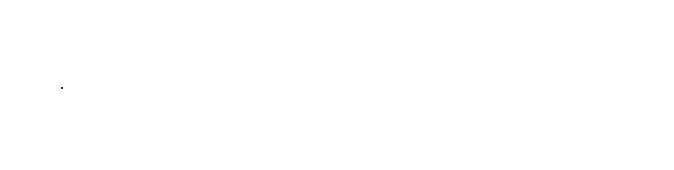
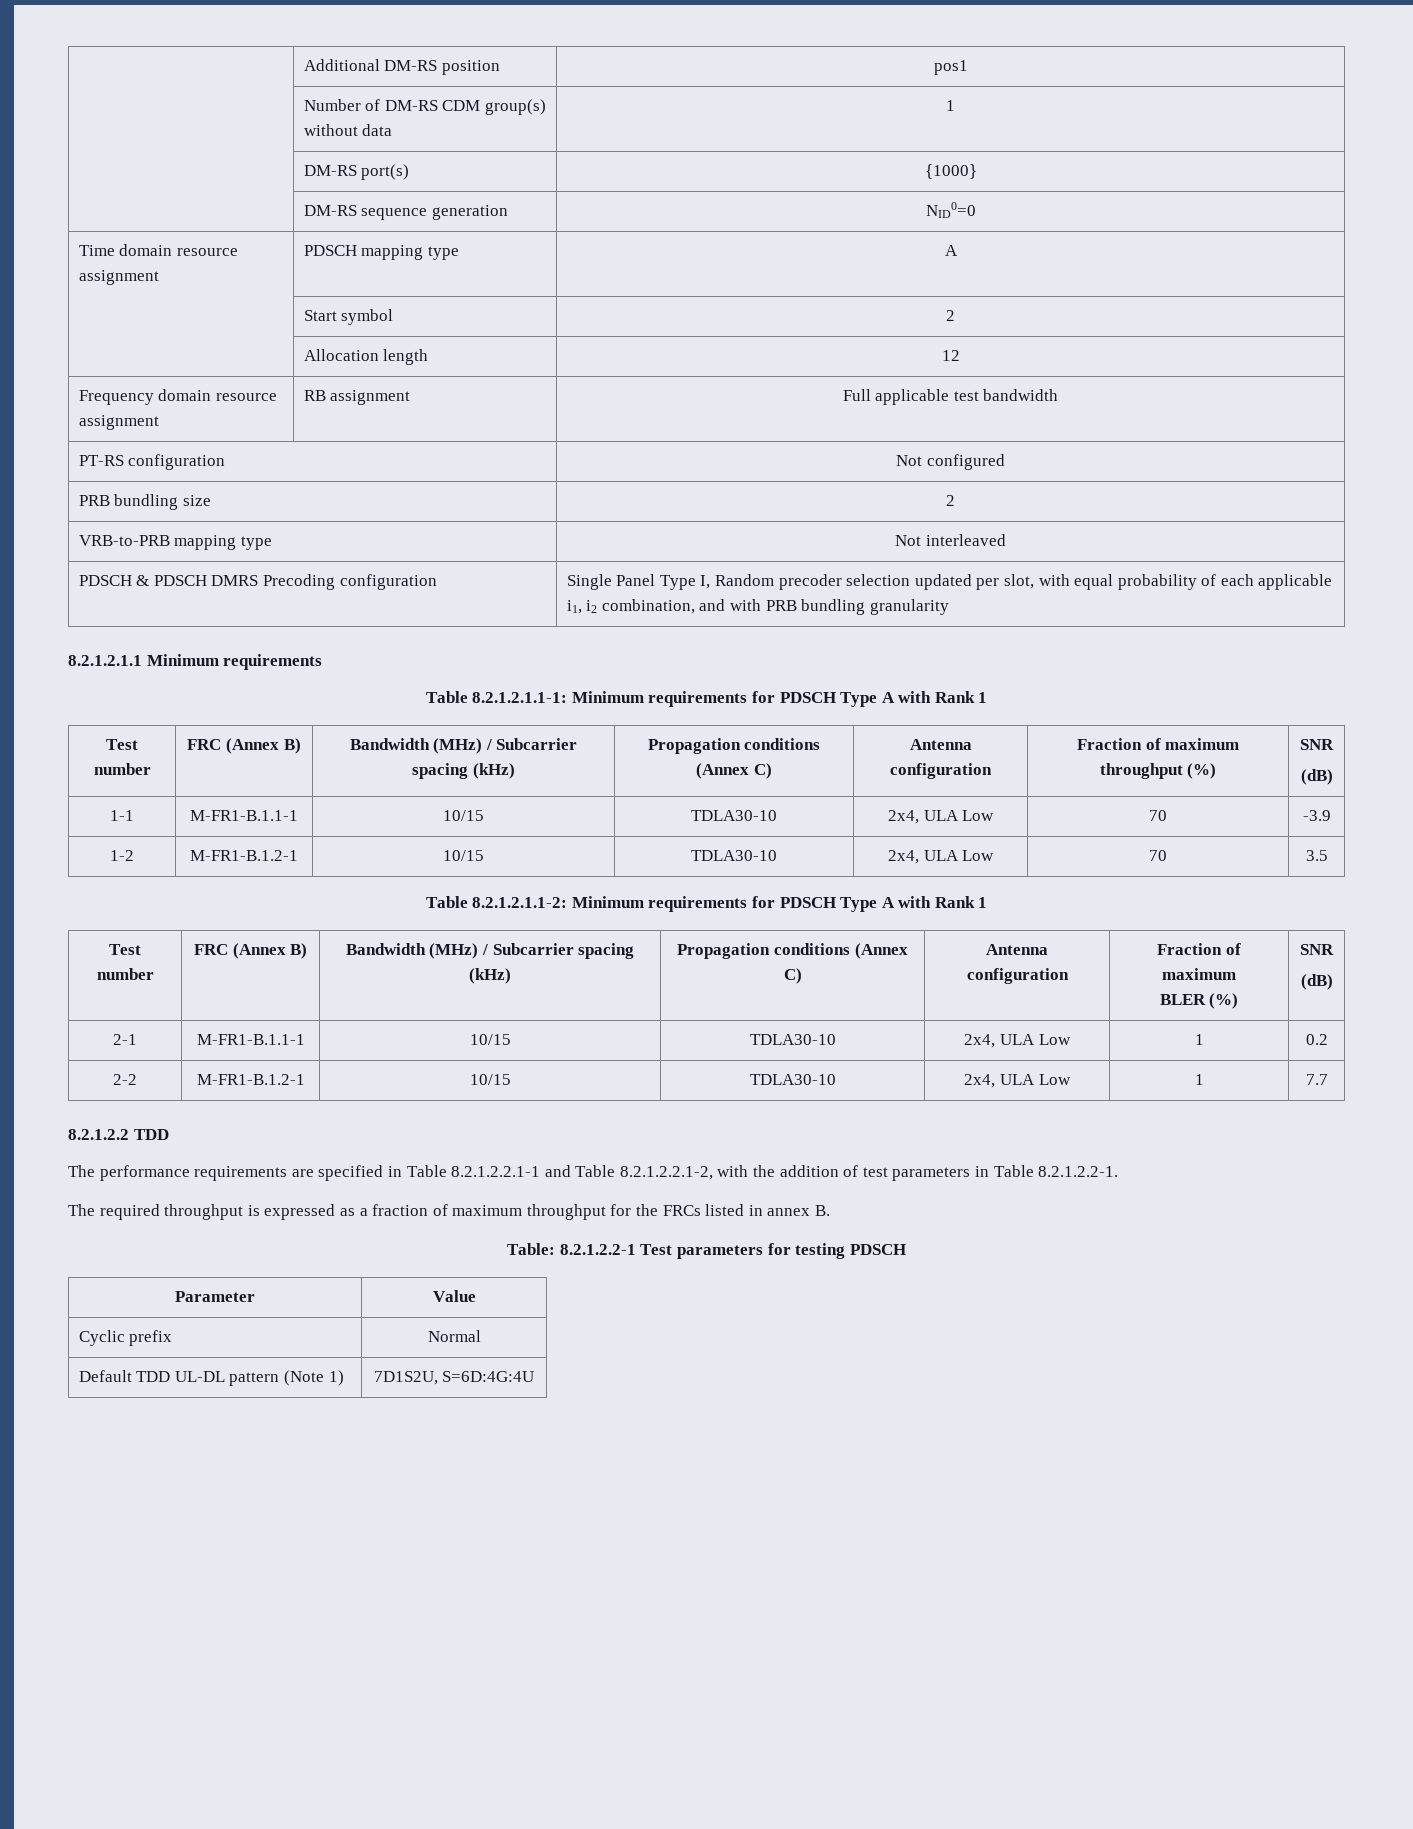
- .
+ | Additional DM-RS position | pos1
+ | Number of DM-RS CDM group(s) without data | 1
+ | DM-RS port(s) | {1000}
+ | DM-RS sequence generation | NID0=0
+ Time domain resource assignment | PDSCH mapping type | A
+ | Start symbol | 2
+ | Allocation length | 12
+ Frequency domain resource assignment | RB assignment | Full applicable test bandwidth
+ PT-RS configuration | Not configured
+ PRB bundling size | 2
+ VRB-to-PRB mapping type | Not interleaved
+ PDSCH & PDSCH DMRS Precoding configuration | Single Panel Type I, Random precoder selection updated per slot, with equal probability of each applicable i1, i2 combination, and with PRB bundling granularity
+ 8.2.1.2.1.1 Minimum requirements
+ Table 8.2.1.2.1.1-1: Minimum requirements for PDSCH Type A with Rank 1
+ Test number | FRC (Annex B) | Bandwidth (MHz) / Subcarrier spacing (kHz) | Propagation conditions (Annex C) | Antenna configuration | Fraction of maximum throughput (%) | SNR
+ (dB)
+ 1-1 | M-FR1-B.1.1-1 | 10/15 | TDLA30-10 | 2x4, ULA Low | 70 | -3.9
+ 1-2 | M-FR1-B.1.2-1 | 10/15 | TDLA30-10 | 2x4, ULA Low | 70 | 3.5
+ Table 8.2.1.2.1.1-2: Minimum requirements for PDSCH Type A with Rank 1
+ Test number | FRC (Annex B) | Bandwidth (MHz) / Subcarrier spacing (kHz) | Propagation conditions (Annex C) | Antenna configuration | Fraction of maximum
+ BLER (%) | SNR
+ (dB)
+ 2-1 | M-FR1-B.1.1-1 | 10/15 | TDLA30-10 | 2x4, ULA Low | 1 | 0.2
+ 2-2 | M-FR1-B.1.2-1 | 10/15 | TDLA30-10 | 2x4, ULA Low | 1 | 7.7
+ 8.2.1.2.2 TDD
+ The performance requirements are specified in Table 8.2.1.2.2.1-1 and Table 8.2.1.2.2.1-2, with the addition of test parameters in Table 8.2.1.2.2-1.
+ The required throughput is expressed as a fraction of maximum throughput for the FRCs listed in annex B.
+ Table: 8.2.1.2.2-1 Test parameters for testing PDSCH
+ Parameter | Value
+ Cyclic prefix | Normal
+ Default TDD UL-DL pattern (Note 1) | 7D1S2U, S=6D:4G:4U

